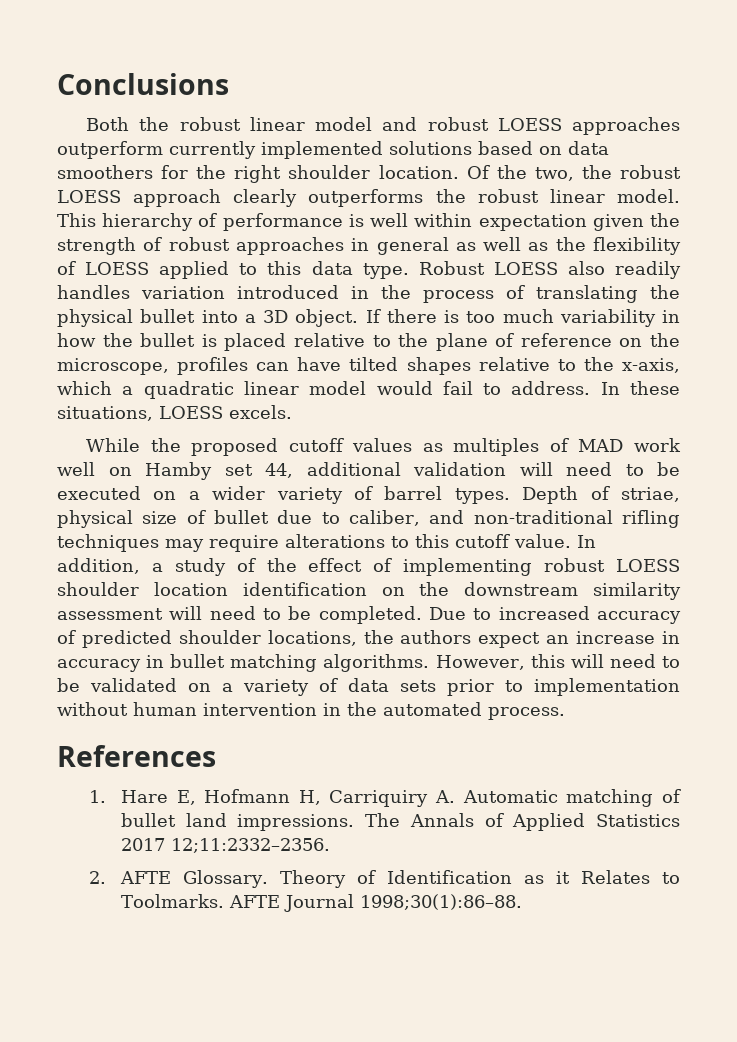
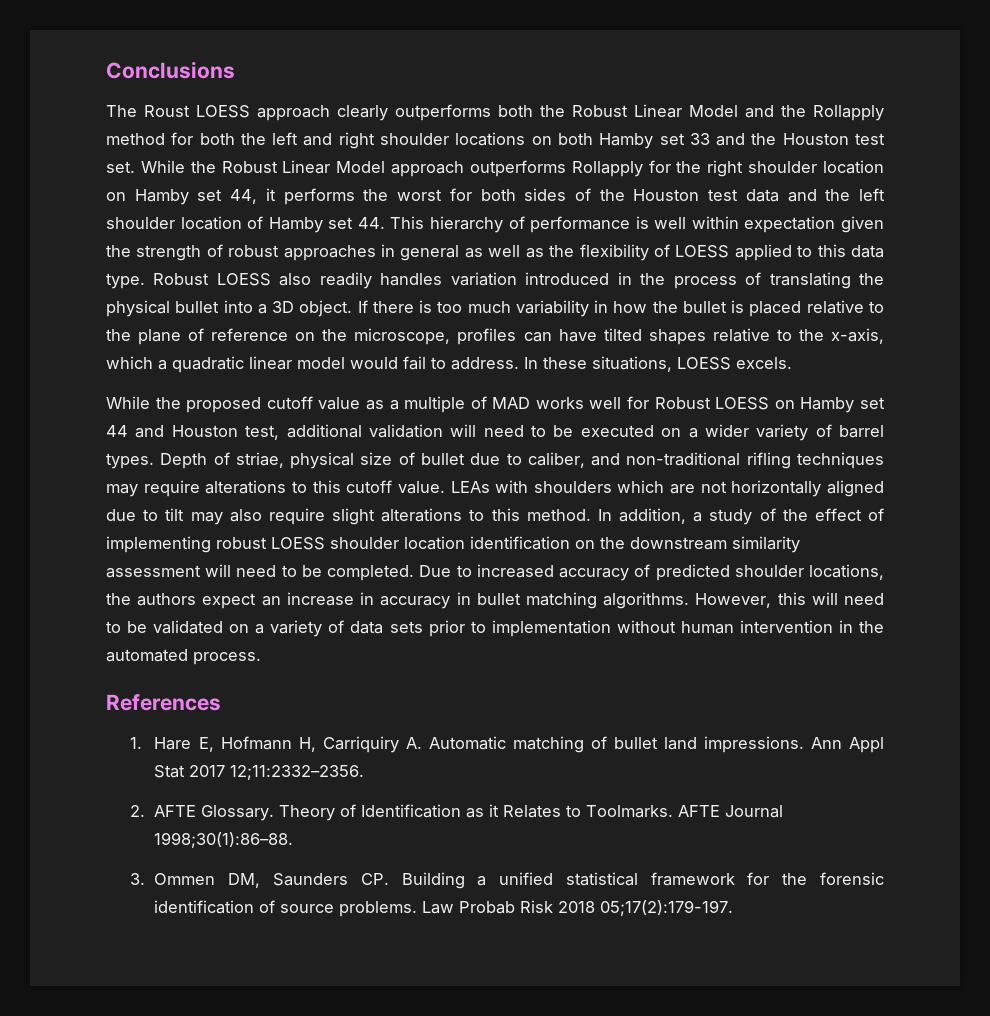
- Both the robust linear model and robust LOESS approaches outperform currently implemented solutions based on data smoothers for the right shoulder location. Of the two, the robust LOESS approach clearly outperforms the robust linear model. This hierarchy of performance is well within expectation given the strength of robust approaches in general as well as the flexibility of LOESS applied to this data type.
+ The Roust LOESS approach clearly outperforms both the Robust Linear Model and the Rollapply method for both the left and right shoulder locations on both Hamby set 33 and the Houston test set. While the Robust Linear Model approach outperforms Rollapply for the right shoulder location on Hamby set 44, it performs the worst for both sides of the Houston test data and the left shoulder location of Hamby set 44. This hierarchy of performance is well within expectation given the strength of robust approaches in general as well as the flexibility of LOESS applied to this data type.
- While the proposed cutoff values as multiples of MAD work well on Hamby set 44, additional validation will need to be executed on a wider variety of barrel types.
+ While the proposed cutoff value as a multiple of MAD works well for Robust LOESS on Hamby set 44 and Houston test, additional validation will need to be executed on a wider variety of barrel types.
+ LEAs with shoulders which are not horizontally aligned due to tilt may also require slight alterations to this method.
- The Annals of Applied Statistics 2017 12;11:2332–2356.
+ Ann Appl Stat 2017 12;11:2332–2356.
+ 3. Ommen DM, Saunders CP. Building a unified statistical framework for the forensic identification of source problems. Law Probab Risk 2018 05;17(2):179-197.

